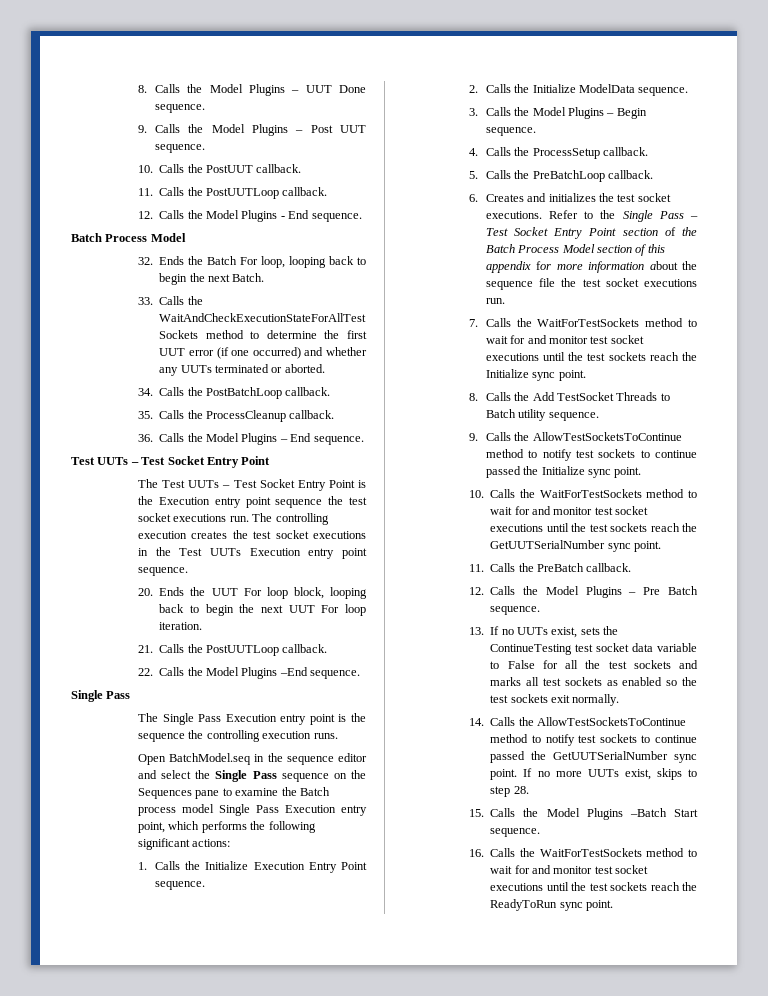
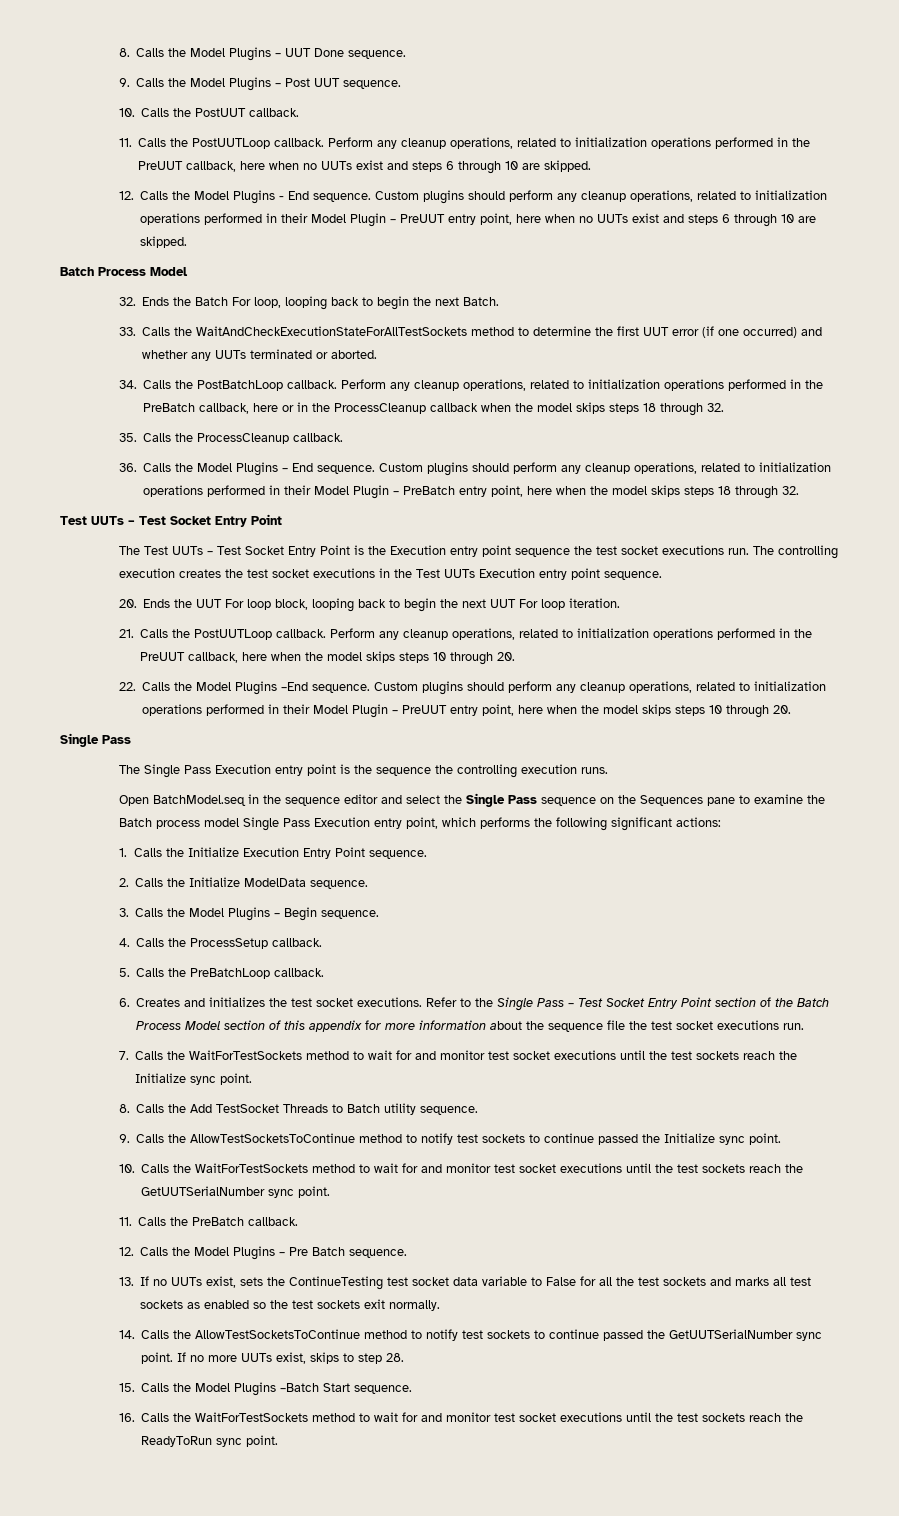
+ Perform any cleanup operations, related to initialization operations performed in the PreUUT callback, here when no UUTs exist and steps 6 through 10 are skipped.
+ Custom plugins should perform any cleanup operations, related to initialization operations performed in their Model Plugin – PreUUT entry point, here when no UUTs exist and steps 6 through 10 are skipped.
+ Perform any cleanup operations, related to initialization operations performed in the PreBatch callback, here or in the ProcessCleanup callback when the model skips steps 18 through 32.
+ Custom plugins should perform any cleanup operations, related to initialization operations performed in their Model Plugin – PreBatch entry point, here when the model skips steps 18 through 32.
+ Perform any cleanup operations, related to initialization operations performed in the PreUUT callback, here when the model skips steps 10 through 20.
+ Custom plugins should perform any cleanup operations, related to initialization operations performed in their Model Plugin – PreUUT entry point, here when the model skips steps 10 through 20.

